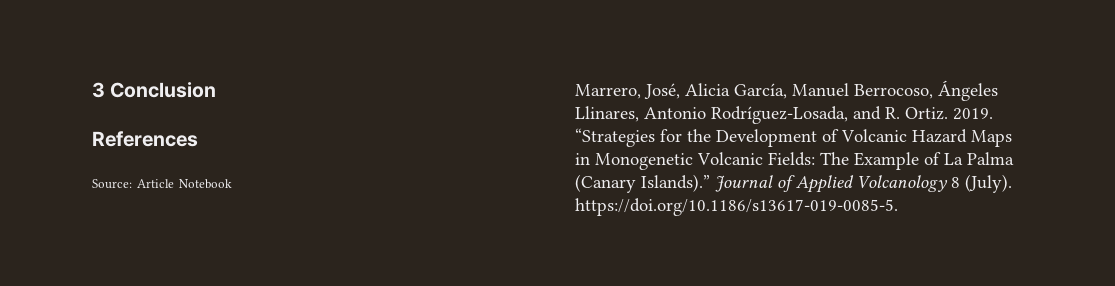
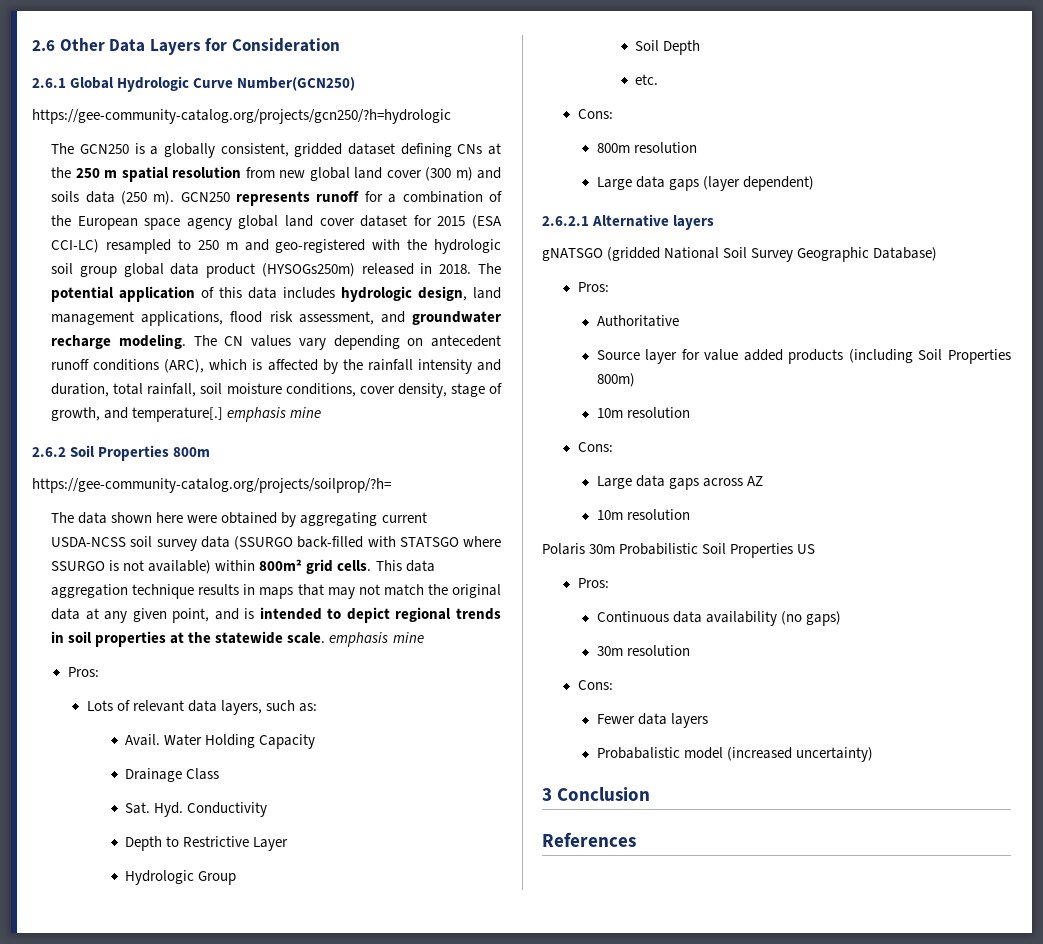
+ 2.6 Other Data Layers for Consideration
+ 2.6.1 Global Hydrologic Curve Number(GCN250)
+ https://gee-community-catalog.org/projects/gcn250/?h=hydrologic
+ The GCN250 is a globally consistent, gridded dataset defining CNs at the 250 m spatial resolution from new global land cover (300 m) and soils data (250 m). GCN250 represents runoff for a combination of the European space agency global land cover dataset for 2015 (ESA CCI-LC) resampled to 250 m and geo-registered with the hydrologic soil group global data product (HYSOGs250m) released in 2018. The potential application of this data includes hydrologic design, land management applications, flood risk assessment, and groundwater recharge modeling. The CN values vary depending on antecedent runoff conditions (ARC), which is affected by the rainfall intensity and duration, total rainfall, soil moisture conditions, cover density, stage of growth, and temperature[.] emphasis mine
+ 2.6.2 Soil Properties 800m
+ https://gee-community-catalog.org/projects/soilprop/?h=
+ The data shown here were obtained by aggregating current USDA-NCSS soil survey data (SSURGO back-filled with STATSGO where SSURGO is not available) within 800m² grid cells. This data aggregation technique results in maps that may not match the original data at any given point, and is intended to depict regional trends in soil properties at the statewide scale. emphasis mine
+ Pros:
+ Lots of relevant data layers, such as:
+ Avail. Water Holding Capacity
+ Drainage Class
+ Sat. Hyd. Conductivity
+ Depth to Restrictive Layer
+ Hydrologic Group
+ Soil Depth
+ etc.
+ Cons:
+ 800m resolution
+ Large data gaps (layer dependent)
+ 2.6.2.1 Alternative layers
+ gNATSGO (gridded National Soil Survey Geographic Database)
+ Pros:
+ Authoritative
+ Source layer for value added products (including Soil Properties 800m)
+ 10m resolution
+ Cons:
+ Large data gaps across AZ
+ 10m resolution
+ Polaris 30m Probabilistic Soil Properties US
+ Pros:
+ Continuous data availability (no gaps)
+ 30m resolution
+ Cons:
+ Fewer data layers
+ Probabalistic model (increased uncertainty)
  3 Conclusion
  References
- Source: Article Notebook
- Marrero, José, Alicia García, Manuel Berrocoso, Ángeles Llinares, Antonio Rodríguez-Losada, and R. Ortiz. 2019. “Strategies for the Development of Volcanic Hazard Maps in Monogenetic Volcanic Fields: The Example of La Palma (Canary Islands).” Journal of Applied Volcanology 8 (July). https://doi.org/10.1186/s13617-019-0085-5.

